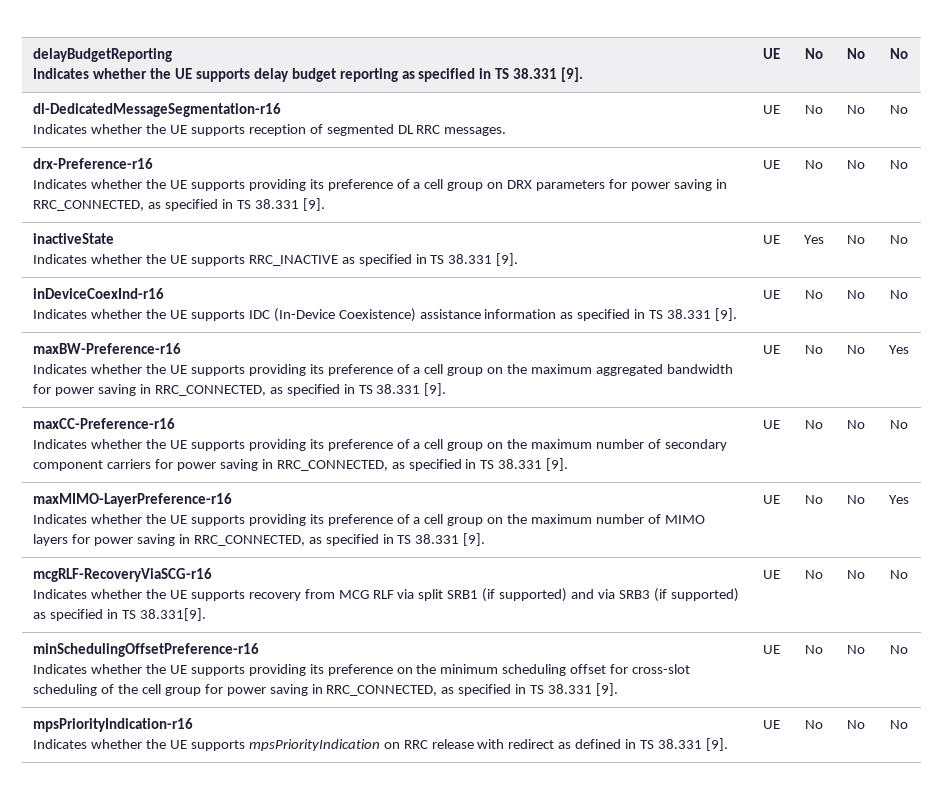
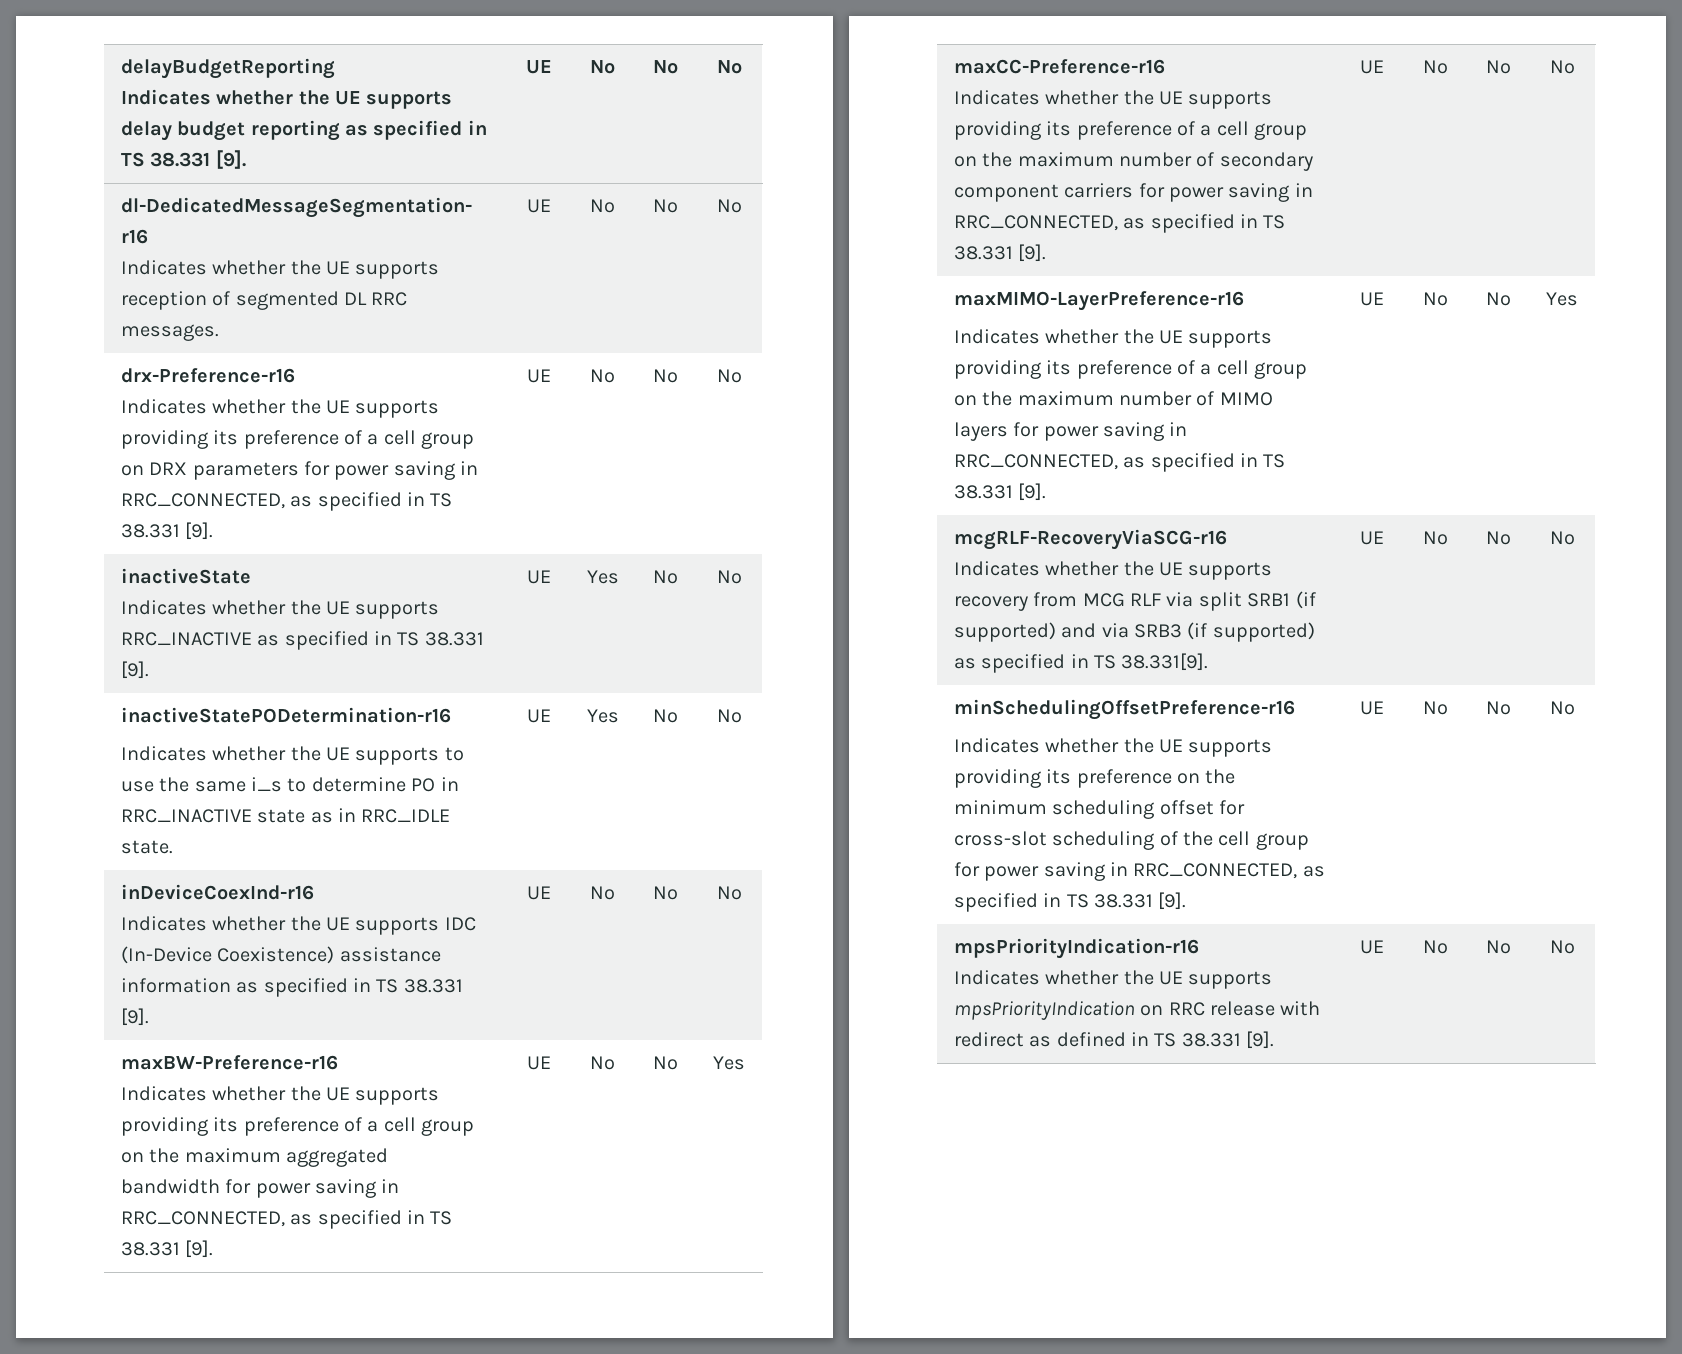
+ inactiveStatePODetermination-r16
+ Indicates whether the UE supports to use the same i_s to determine PO in RRC_INACTIVE state as in RRC_IDLE state. | UE | Yes | No | No

